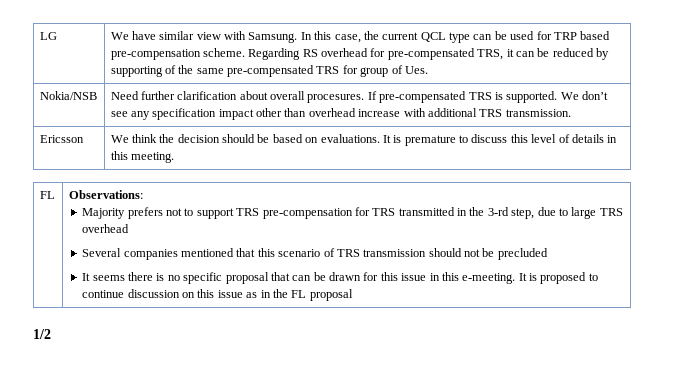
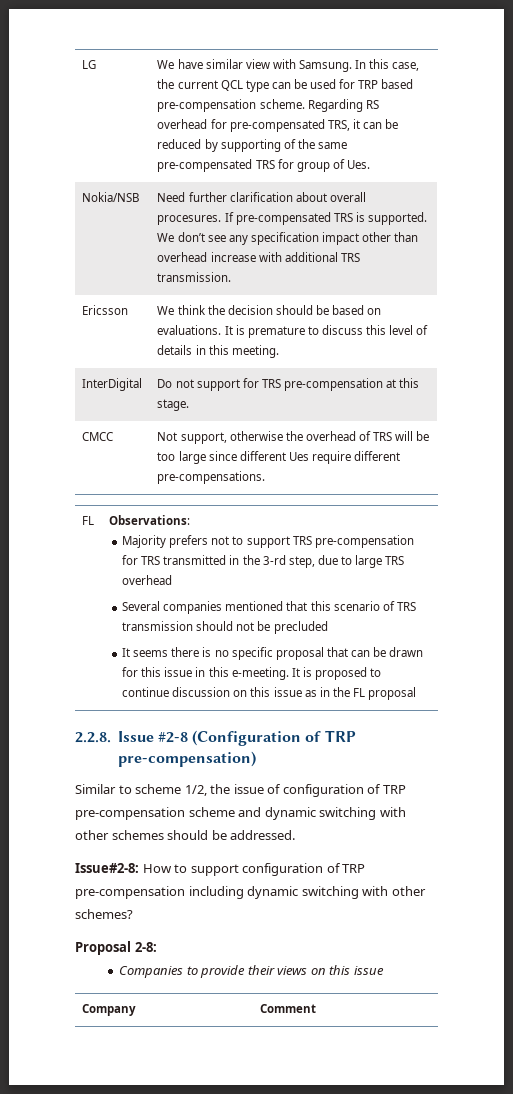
+ InterDigital | Do not support for TRS pre-compensation at this stage.
+ CMCC | Not support, otherwise the overhead of TRS will be too large since different Ues require different pre-compensations.
- 1/2
+ 2.2.8. Issue #2-8 (Configuration of TRP pre-compensation)
+ Similar to scheme 1/2, the issue of configuration of TRP pre-compensation scheme and dynamic switching with other schemes should be addressed.
+ Issue#2-8: How to support configuration of TRP pre-compensation including dynamic switching with other schemes?
+ Proposal 2-8:
+ Companies to provide their views on this issue
+ Company | Comment

